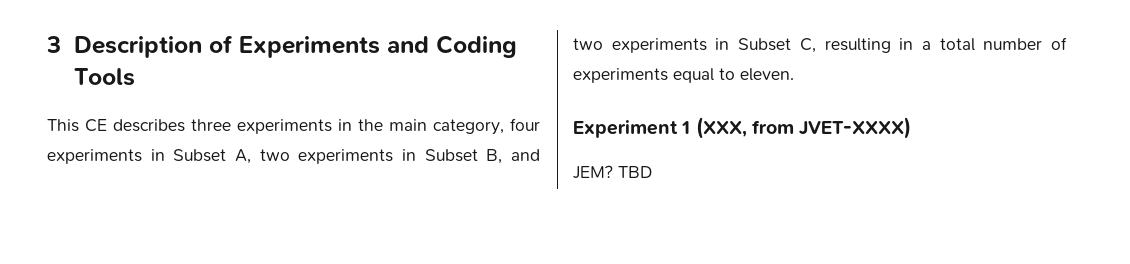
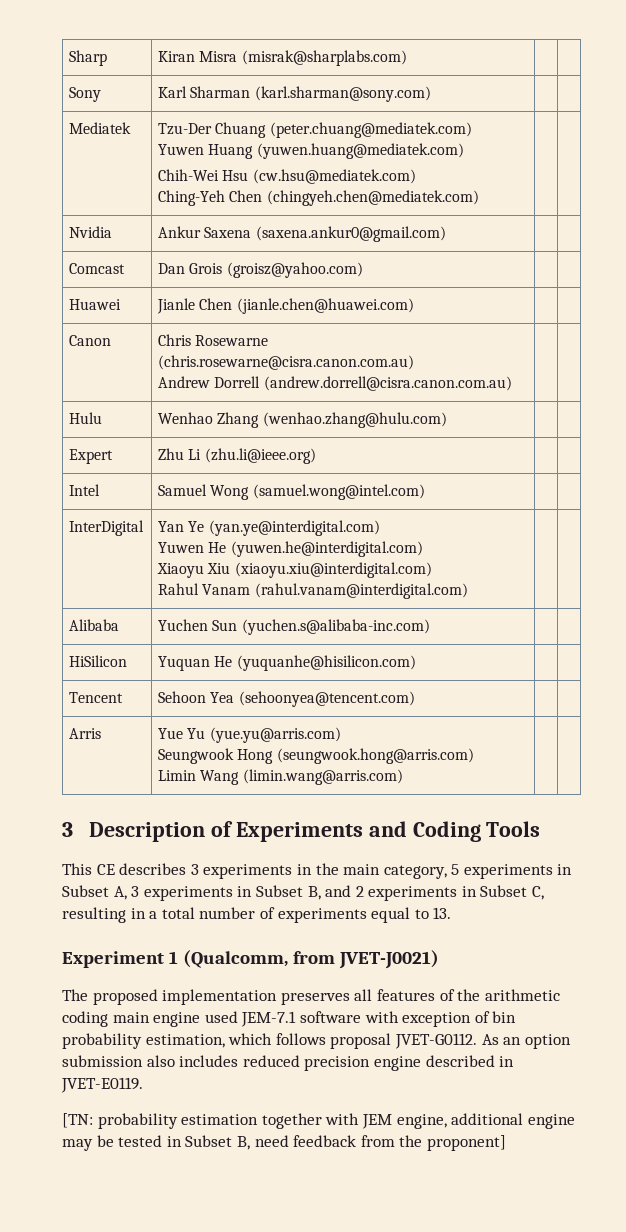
+ Sharp | Kiran Misra (misrak@sharplabs.com) | |
+ Sony | Karl Sharman (karl.sharman@sony.com) | |
+ Mediatek | Tzu-Der Chuang (peter.chuang@mediatek.com)
+ Yuwen Huang (yuwen.huang@mediatek.com)
+ Chih-Wei Hsu (cw.hsu@mediatek.com)
+ Ching-Yeh Chen (chingyeh.chen@mediatek.com) | |
+ Nvidia | Ankur Saxena (saxena.ankur0@gmail.com) | |
+ Comcast | Dan Grois (groisz@yahoo.com) | |
+ Huawei | Jianle Chen (jianle.chen@huawei.com) | |
+ Canon | Chris Rosewarne (chris.rosewarne@cisra.canon.com.au)
+ Andrew Dorrell (andrew.dorrell@cisra.canon.com.au) | |
+ Hulu | Wenhao Zhang (wenhao.zhang@hulu.com) | |
+ Expert | Zhu Li (zhu.li@ieee.org) | |
+ Intel | Samuel Wong (samuel.wong@intel.com) | |
+ InterDigital | Yan Ye (yan.ye@interdigital.com)
+ Yuwen He (yuwen.he@interdigital.com)
+ Xiaoyu Xiu (xiaoyu.xiu@interdigital.com)
+ Rahul Vanam (rahul.vanam@interdigital.com) | |
+ Alibaba | Yuchen Sun (yuchen.s@alibaba-inc.com) | |
+ HiSilicon | Yuquan He (yuquanhe@hisilicon.com) | |
+ Tencent | Sehoon Yea (sehoonyea@tencent.com) | |
+ Arris | Yue Yu (yue.yu@arris.com)
+ Seungwook Hong (seungwook.hong@arris.com)
+ Limin Wang (limin.wang@arris.com) | |
- This CE describes three experiments in the main category, four experiments in Subset A, two experiments in Subset B, and two experiments in Subset C, resulting in a total number of experiments equal to eleven.
+ This CE describes 3 experiments in the main category, 5 experiments in Subset A, 3 experiments in Subset B, and 2 experiments in Subset C, resulting in a total number of experiments equal to 13.
- Experiment 1 (XXX, from JVET-XXXX)
- JEM? TBD
+ Experiment 1 (Qualcomm, from JVET-J0021)
+ The proposed implementation preserves all features of the arithmetic coding main engine used JEM-7.1 software with exception of bin probability estimation, which follows proposal JVET-G0112. As an option submission also includes reduced precision engine described in JVET-E0119.
+ [TN: probability estimation together with JEM engine, additional engine may be tested in Subset B, need feedback from the proponent]

